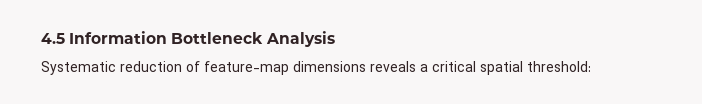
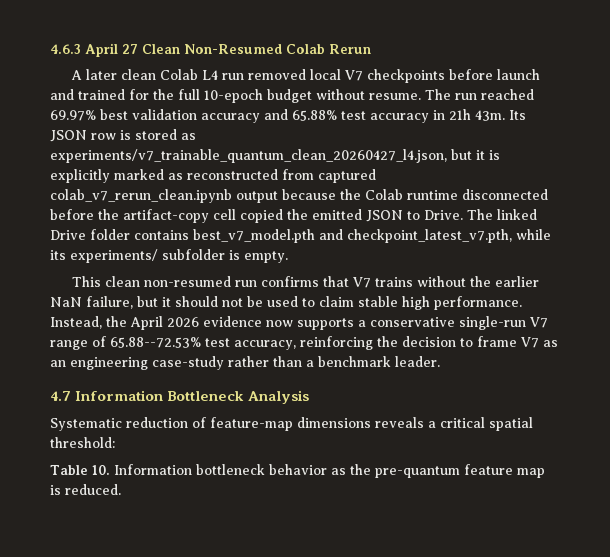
- 4.5 Information Bottleneck Analysis
+ 4.6.3 April 27 Clean Non-Resumed Colab Rerun
+ A later clean Colab L4 run removed local V7 checkpoints before launch and trained for the full 10-epoch budget without resume. The run reached 69.97% best validation accuracy and 65.88% test accuracy in 21h 43m. Its JSON row is stored as experiments/v7_trainable_quantum_clean_20260427_l4.json, but it is explicitly marked as reconstructed from captured colab_v7_rerun_clean.ipynb output because the Colab runtime disconnected before the artifact-copy cell copied the emitted JSON to Drive. The linked Drive folder contains best_v7_model.pth and checkpoint_latest_v7.pth, while its experiments/ subfolder is empty.
+ This clean non-resumed run confirms that V7 trains without the earlier NaN failure, but it should not be used to claim stable high performance. Instead, the April 2026 evidence now supports a conservative single-run V7 range of 65.88--72.53% test accuracy, reinforcing the decision to frame V7 as an engineering case-study rather than a benchmark leader.
+ 4.7 Information Bottleneck Analysis
+ Table 10. Information bottleneck behavior as the pre-quantum feature map is reduced.

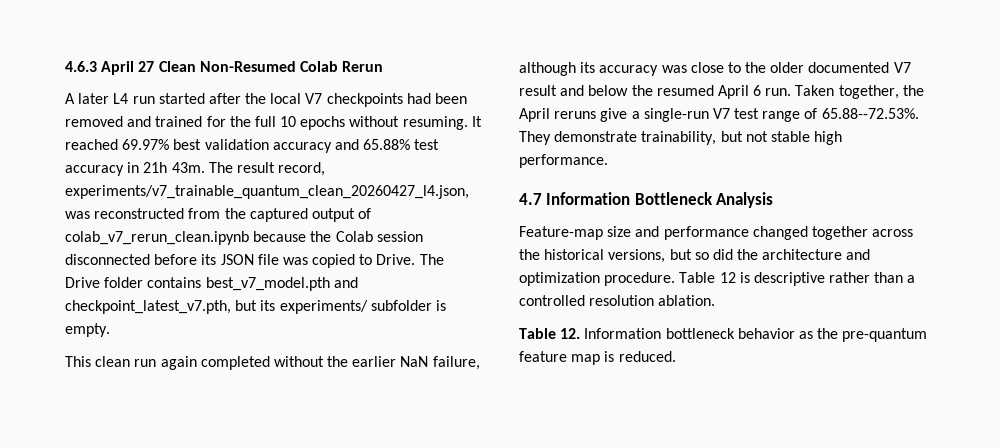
- A later clean Colab L4 run removed local V7 checkpoints before launch and trained for the full 10-epoch budget without resume. The run reached 69.97% best validation accuracy and 65.88% test accuracy in 21h 43m.
+ A later L4 run started after the local V7 checkpoints had been removed and trained for the full 10 epochs without resuming. It reached 69.97% best validation accuracy and 65.88% test accuracy in 21h 43m.
- Its JSON row is stored as experiments/v7_trainable_quantum_clean_20260427_l4.json, but it is explicitly marked as reconstructed from captured colab_v7_rerun_clean.ipynb output because the Colab runtime disconnected before the artifact-copy cell copied the emitted JSON to Drive.
+ The result record, experiments/v7_trainable_quantum_clean_20260427_l4.json, was reconstructed from the captured output of colab_v7_rerun_clean.ipynb because the Colab session disconnected before its JSON file was copied to Drive.
- The linked Drive folder contains best_v7_model.pth and checkpoint_latest_v7.pth, while its experiments/ subfolder is empty.
+ The Drive folder contains best_v7_model.pth and checkpoint_latest_v7.pth, but its experiments/ subfolder is empty.
- This clean non-resumed run confirms that V7 trains without the earlier NaN failure, but it should not be used to claim stable high performance. Instead, the April 2026 evidence now supports a conservative single-run V7 range of 65.88--72.53% test accuracy, reinforcing the decision to frame V7 as an engineering case-study rather than a benchmark leader.
+ This clean run again completed without the earlier NaN failure, although its accuracy was close to the older documented V7 result and below the resumed April 6 run. Taken together, the April reruns give a single-run V7 test range of 65.88--72.53%. They demonstrate trainability, but not stable high performance.
  4.7 Information Bottleneck Analysis
- Systematic reduction of feature-map dimensions reveals a critical spatial threshold:
- Table 10. Information bottleneck behavior as the pre-quantum feature map is reduced.
+ Feature-map size and performance changed together across the historical versions, but so did the architecture and optimization procedure. Table 12 is descriptive rather than a controlled resolution ablation.
+ Table 12. Information bottleneck behavior as the pre-quantum feature map is reduced.

